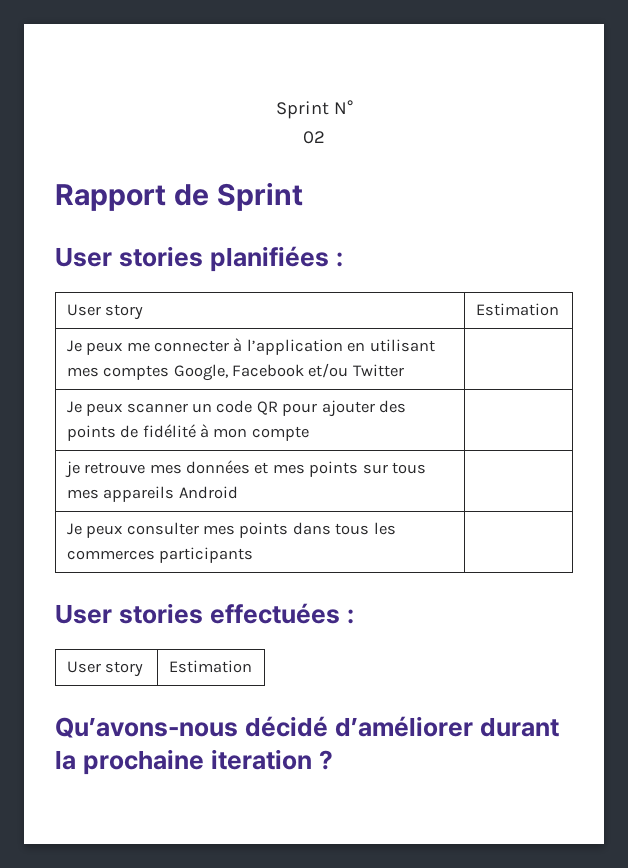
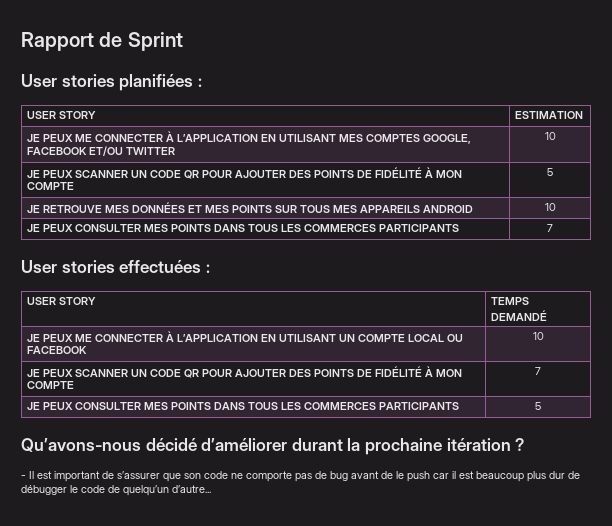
- Sprint N°
- 02
  User stories planifiées :
- User story | Estimation
- Je peux me connecter à l’application en utilisant mes comptes Google, Facebook et/ou Twitter |
- Je peux scanner un code QR pour ajouter des points de fidélité à mon compte |
- je retrouve mes données et mes points sur tous mes appareils Android |
- Je peux consulter mes points dans tous les commerces participants |
+ USER STORY | ESTIMATION
+ JE PEUX ME CONNECTER À L’APPLICATION EN UTILISANT MES COMPTES GOOGLE, FACEBOOK ET/OU TWITTER | 10
+ JE PEUX SCANNER UN CODE QR POUR AJOUTER DES POINTS DE FIDÉLITÉ À MON COMPTE | 5
+ JE RETROUVE MES DONNÉES ET MES POINTS SUR TOUS MES APPAREILS ANDROID | 10
+ JE PEUX CONSULTER MES POINTS DANS TOUS LES COMMERCES PARTICIPANTS | 7
  User stories effectuées :
- User story | Estimation
+ USER STORY | TEMPS DEMANDÉ
+ JE PEUX ME CONNECTER À L’APPLICATION EN UTILISANT UN COMPTE LOCAL OU FACEBOOK | 10
+ JE PEUX SCANNER UN CODE QR POUR AJOUTER DES POINTS DE FIDÉLITÉ À MON COMPTE | 7
+ JE PEUX CONSULTER MES POINTS DANS TOUS LES COMMERCES PARTICIPANTS | 5
- Qu’avons-nous décidé d’améliorer durant la prochaine iteration ?
+ Qu’avons-nous décidé d’améliorer durant la prochaine itération ?
+ - Il est important de s’assurer que son code ne comporte pas de bug avant de le push car il est beaucoup plus dur de débugger le code de quelqu’un d’autre...

